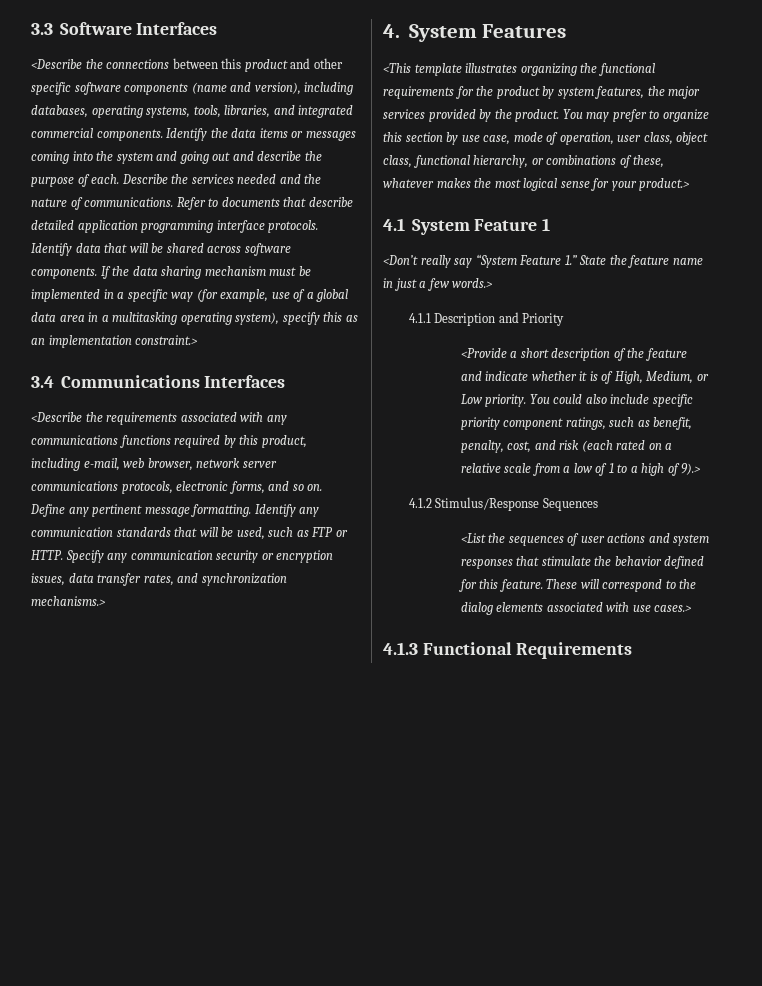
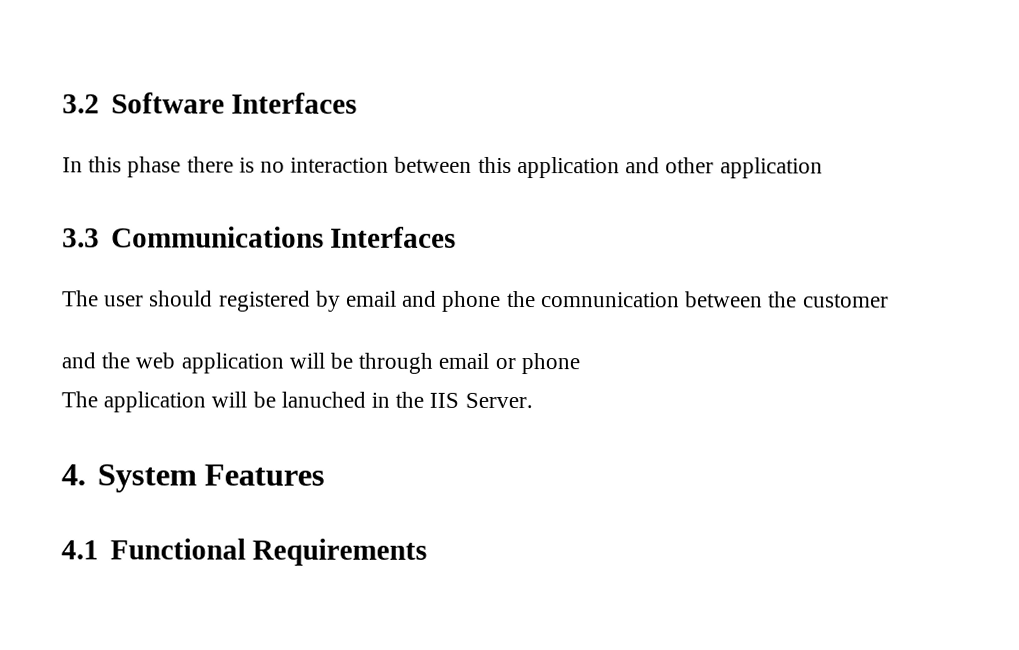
- 3.3 Software Interfaces
+ 3.2 Software Interfaces
- <Describe the connections between this product and other specific software components (name and version), including databases, operating systems, tools, libraries, and integrated commercial components. Identify the data items or messages coming into the system and going out and describe the purpose of each. Describe the services needed and the nature of communications. Refer to documents that describe detailed application programming interface protocols. Identify data that will be shared across software components. If the data sharing mechanism must be implemented in a specific way (for example, use of a global data area in a multitasking operating system), specify this as an implementation constraint.>
- 3.4 Communications Interfaces
- <Describe the requirements associated with any communications functions required by this product, including e-mail, web browser, network server communications protocols, electronic forms, and so on. Define any pertinent message formatting. Identify any communication standards that will be used, such as FTP or HTTP. Specify any communication security or encryption issues, data transfer rates, and synchronization mechanisms.>
+ In this phase there is no interaction between this application and other application
+ 3.3 Communications Interfaces
+ The user should registered by email and phone the comnunication between the customer
+ and the web application will be through email or phone
+ The application will be lanuched in the IIS Server.
  4. System Features
- <This template illustrates organizing the functional requirements for the product by system features, the major services provided by the product. You may prefer to organize this section by use case, mode of operation, user class, object class, functional hierarchy, or combinations of these, whatever makes the most logical sense for your product.>
- 4.1 System Feature 1
- <Don’t really say “System Feature 1.” State the feature name in just a few words.>
- 4.1.1 Description and Priority
- <Provide a short description of the feature and indicate whether it is of High, Medium, or Low priority. You could also include specific priority component ratings, such as benefit, penalty, cost, and risk (each rated on a relative scale from a low of 1 to a high of 9).>
- 4.1.2 Stimulus/Response Sequences
- <List the sequences of user actions and system responses that stimulate the behavior defined for this feature. These will correspond to the dialog elements associated with use cases.>
- 4.1.3 Functional Requirements
+ 4.1 Functional Requirements

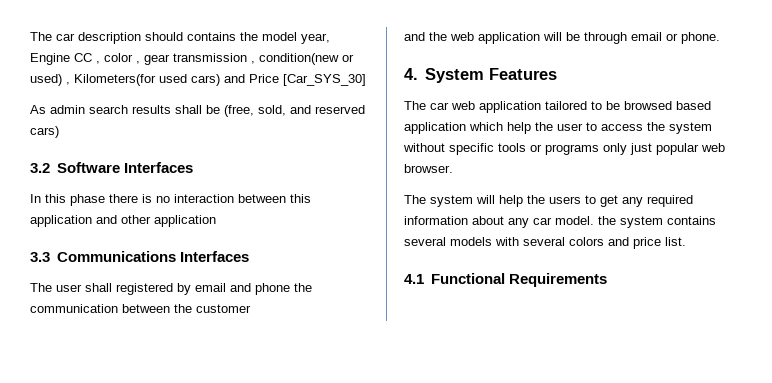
+ The car description should contains the model year, Engine CC , color , gear transmission , condition(new or used) , Kilometers(for used cars) and Price [Car_SYS_30]
+ As admin search results shall be (free, sold, and reserved cars)
- The user should registered by email and phone the comnunication between the customer
+ The user shall registered by email and phone the communication between the customer
- and the web application will be through email or phone
- The application will be lanuched in the IIS Server.
+ and the web application will be through email or phone.
  4. System Features
+ The car web application tailored to be browsed based application which help the user to access the system without specific tools or programs only just popular web browser.
+ The system will help the users to get any required information about any car model. the system contains several models with several colors and price list.

